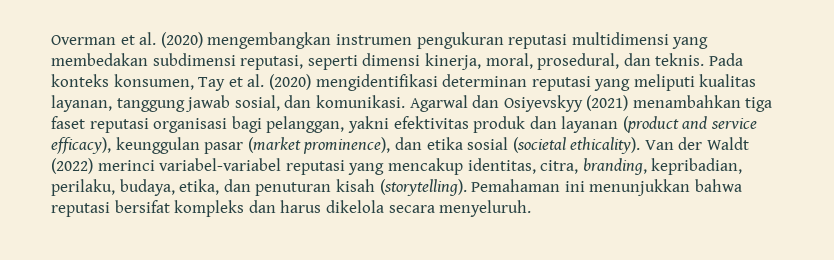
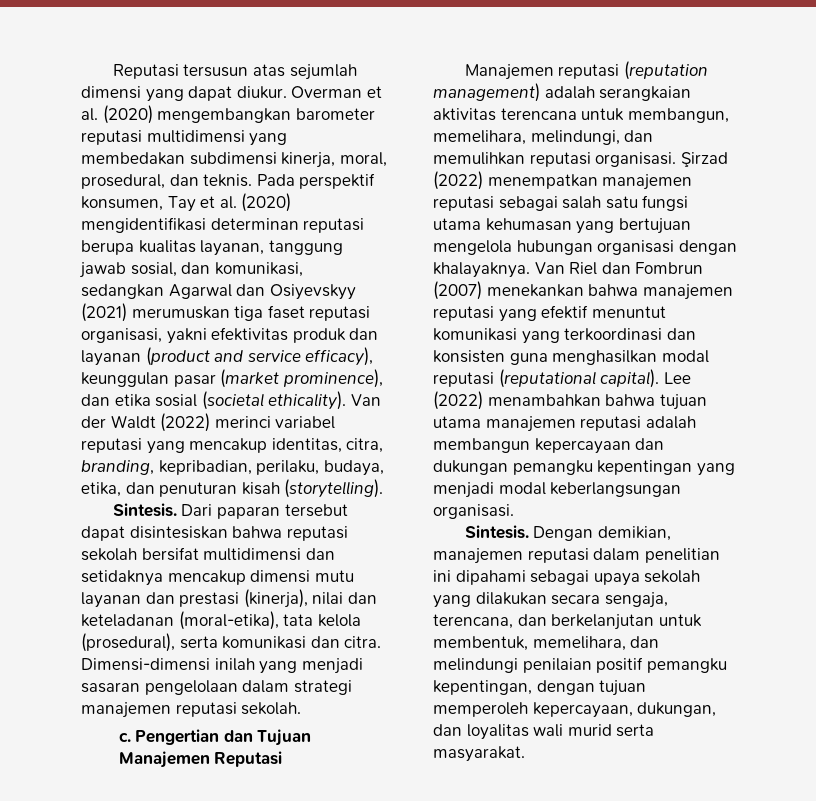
+ Reputasi tersusun atas sejumlah dimensi yang dapat diukur.
- Overman et al. (2020) mengembangkan instrumen pengukuran reputasi multidimensi yang membedakan subdimensi reputasi, seperti dimensi kinerja, moral, prosedural, dan teknis.
+ Overman et al. (2020) mengembangkan barometer reputasi multidimensi yang membedakan subdimensi kinerja, moral, prosedural, dan teknis.
- Pada konteks konsumen, Tay et al. (2020) mengidentifikasi determinan reputasi yang meliputi kualitas layanan, tanggung jawab sosial, dan komunikasi. Agarwal dan Osiyevskyy (2021) menambahkan tiga faset reputasi organisasi bagi pelanggan, yakni efektivitas produk dan layanan (product and service efficacy), keunggulan pasar (market prominence), dan etika sosial (societal ethicality).
+ Pada perspektif konsumen, Tay et al. (2020) mengidentifikasi determinan reputasi berupa kualitas layanan, tanggung jawab sosial, dan komunikasi, sedangkan Agarwal dan Osiyevskyy (2021) merumuskan tiga faset reputasi organisasi, yakni efektivitas produk dan layanan (product and service efficacy), keunggulan pasar (market prominence), dan etika sosial (societal ethicality).
- Van der Waldt (2022) merinci variabel-variabel reputasi yang mencakup identitas, citra, branding, kepribadian, perilaku, budaya, etika, dan penuturan kisah (storytelling). Pemahaman ini menunjukkan bahwa reputasi bersifat kompleks dan harus dikelola secara menyeluruh.
+ Van der Waldt (2022) merinci variabel reputasi yang mencakup identitas, citra, branding, kepribadian, perilaku, budaya, etika, dan penuturan kisah (storytelling).
+ Sintesis. Dari paparan tersebut dapat disintesiskan bahwa reputasi sekolah bersifat multidimensi dan setidaknya mencakup dimensi mutu layanan dan prestasi (kinerja), nilai dan keteladanan (moral-etika), tata kelola (prosedural), serta komunikasi dan citra. Dimensi-dimensi inilah yang menjadi sasaran pengelolaan dalam strategi manajemen reputasi sekolah.
+ c. Pengertian dan Tujuan Manajemen Reputasi
+ Manajemen reputasi (reputation management) adalah serangkaian aktivitas terencana untuk membangun, memelihara, melindungi, dan memulihkan reputasi organisasi. Şirzad (2022) menempatkan manajemen reputasi sebagai salah satu fungsi utama kehumasan yang bertujuan mengelola hubungan organisasi dengan khalayaknya. Van Riel dan Fombrun (2007) menekankan bahwa manajemen reputasi yang efektif menuntut komunikasi yang terkoordinasi dan konsisten guna menghasilkan modal reputasi (reputational capital). Lee (2022) menambahkan bahwa tujuan utama manajemen reputasi adalah membangun kepercayaan dan dukungan pemangku kepentingan yang menjadi modal keberlangsungan organisasi.
+ Sintesis. Dengan demikian, manajemen reputasi dalam penelitian ini dipahami sebagai upaya sekolah yang dilakukan secara sengaja, terencana, dan berkelanjutan untuk membentuk, memelihara, dan melindungi penilaian positif pemangku kepentingan, dengan tujuan memperoleh kepercayaan, dukungan, dan loyalitas wali murid serta masyarakat.

